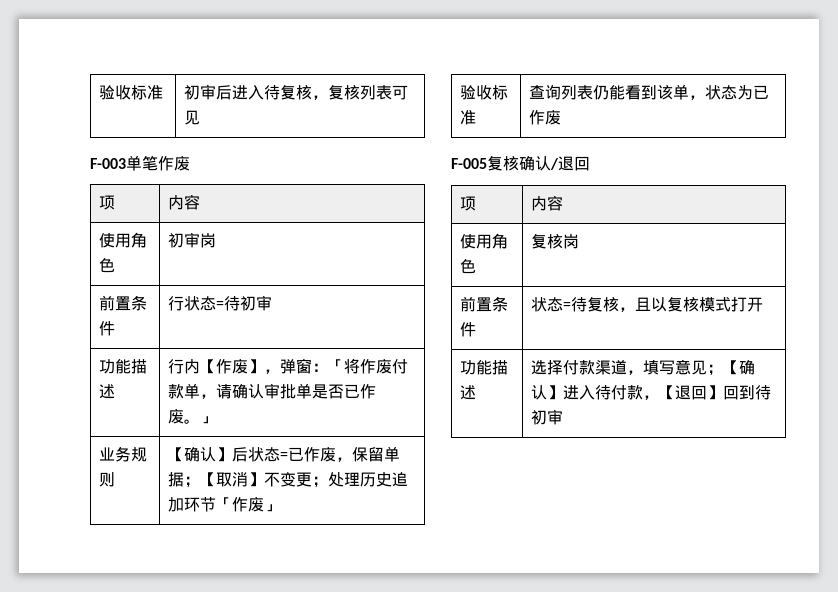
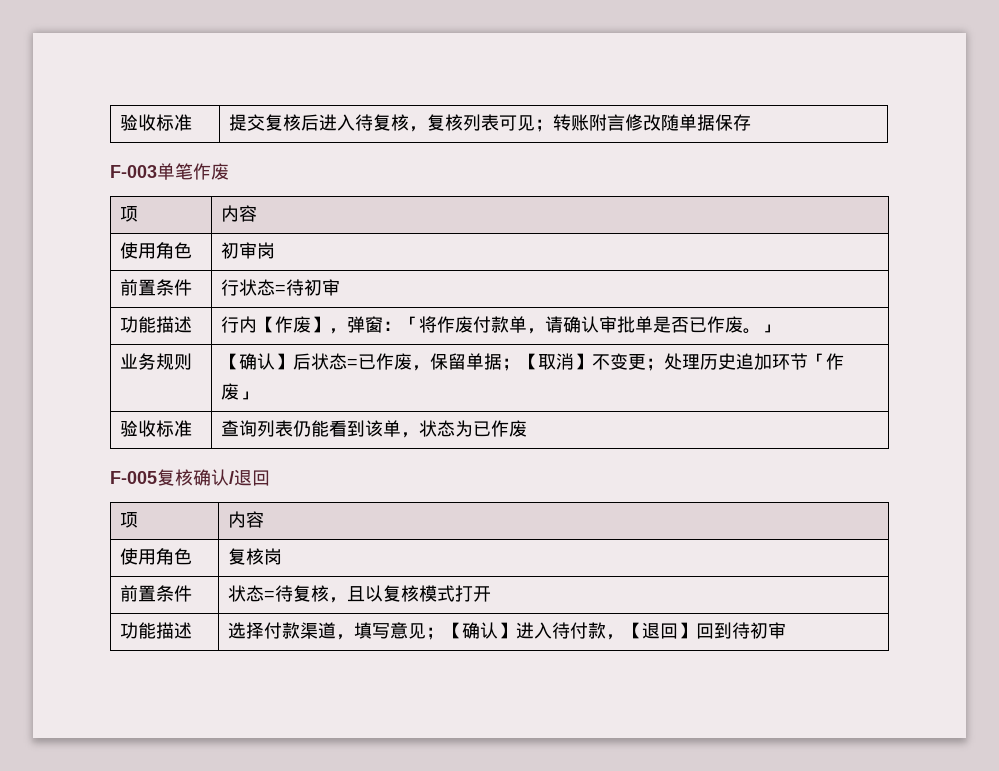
- 验收标准 | 初审后进入待复核，复核列表可见
+ 验收标准 | 提交复核后进入待复核，复核列表可见；转账附言修改随单据保存

